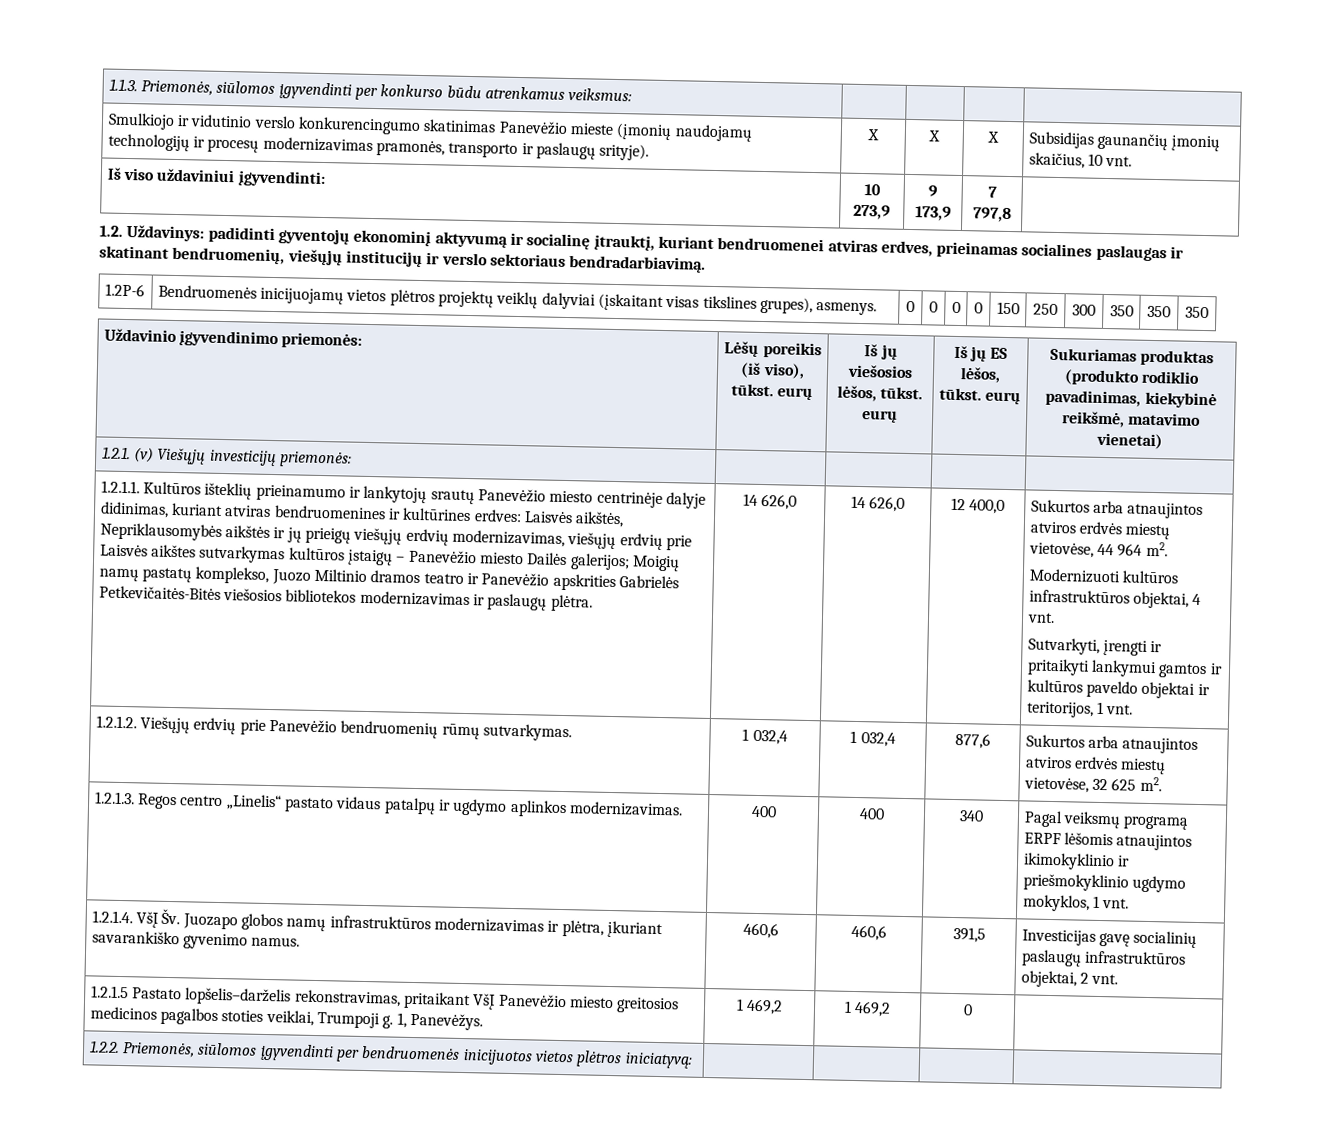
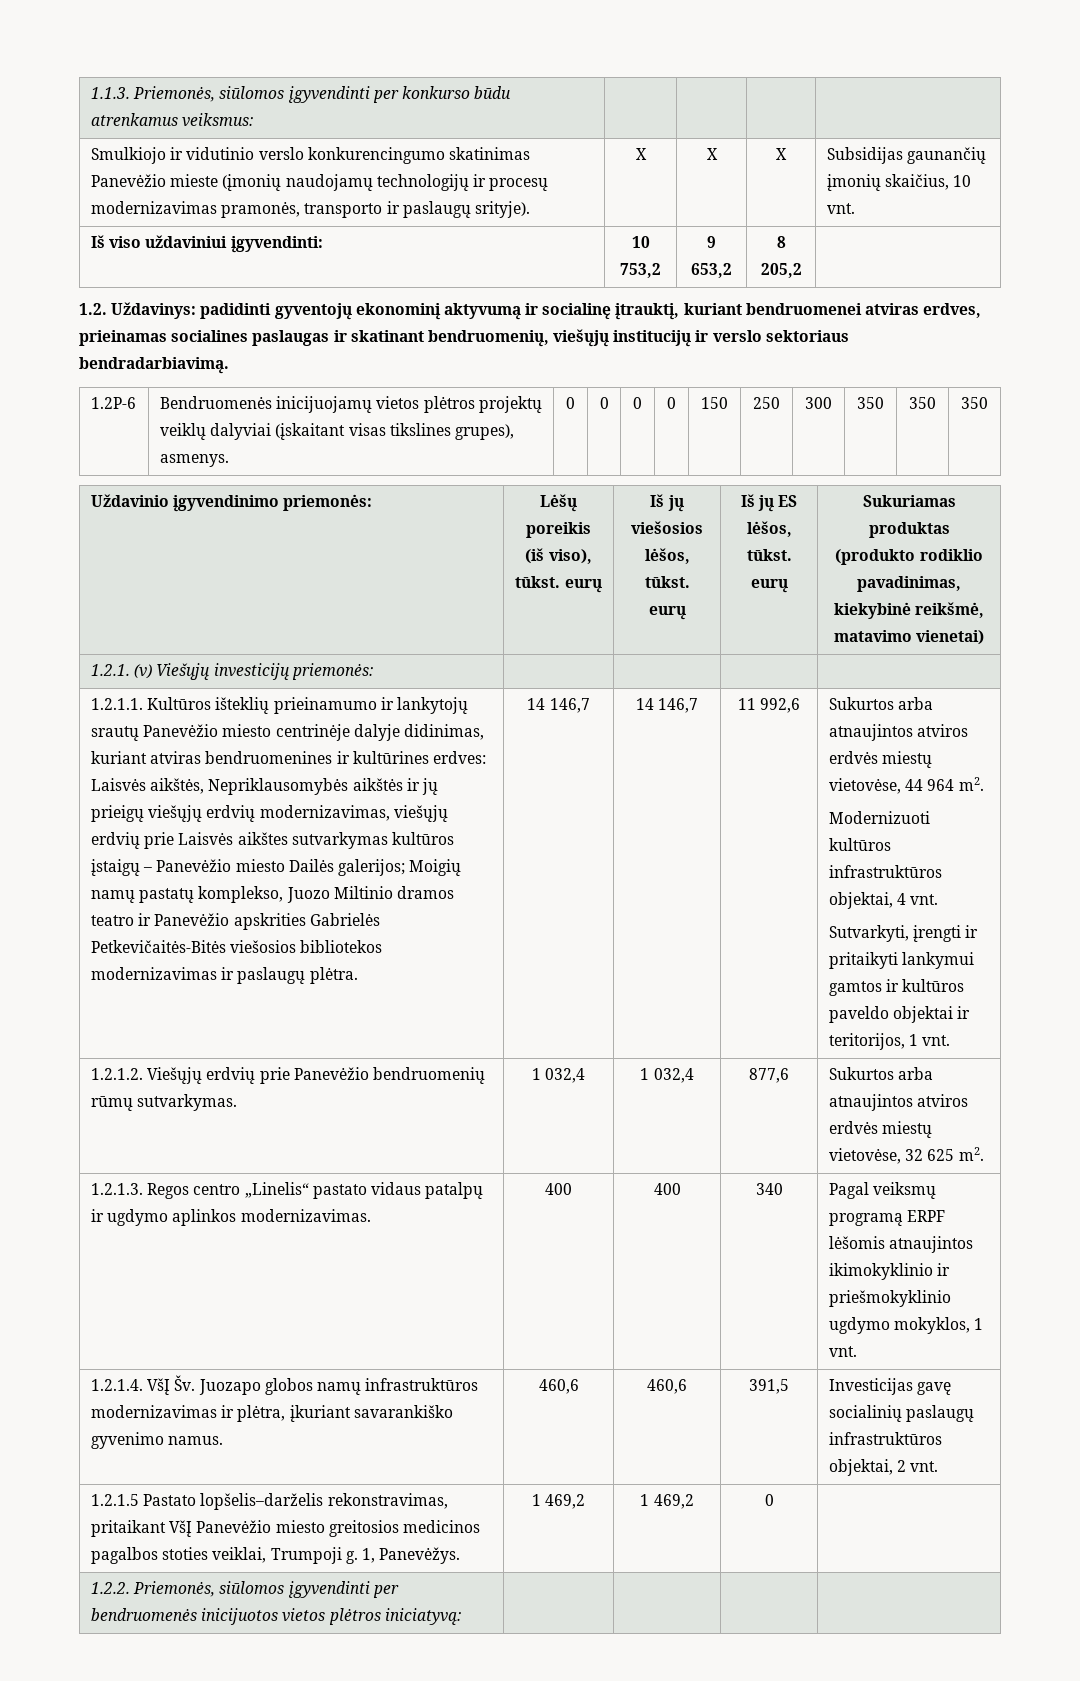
- Iš viso uždaviniui įgyvendinti: | 10 273,9 | 9 173,9 | 7 797,8 |
+ Iš viso uždaviniui įgyvendinti: | 10 753,2 | 9 653,2 | 8 205,2 |
- 14 626,0 | 14 626,0 | 12 400,0
+ 14 146,7 | 14 146,7 | 11 992,6

